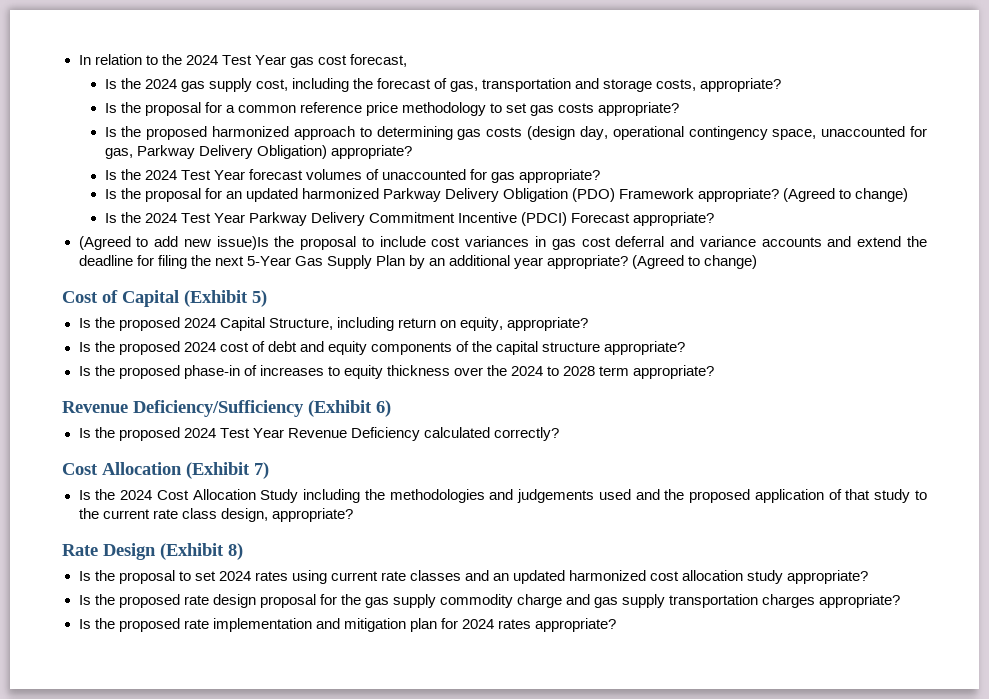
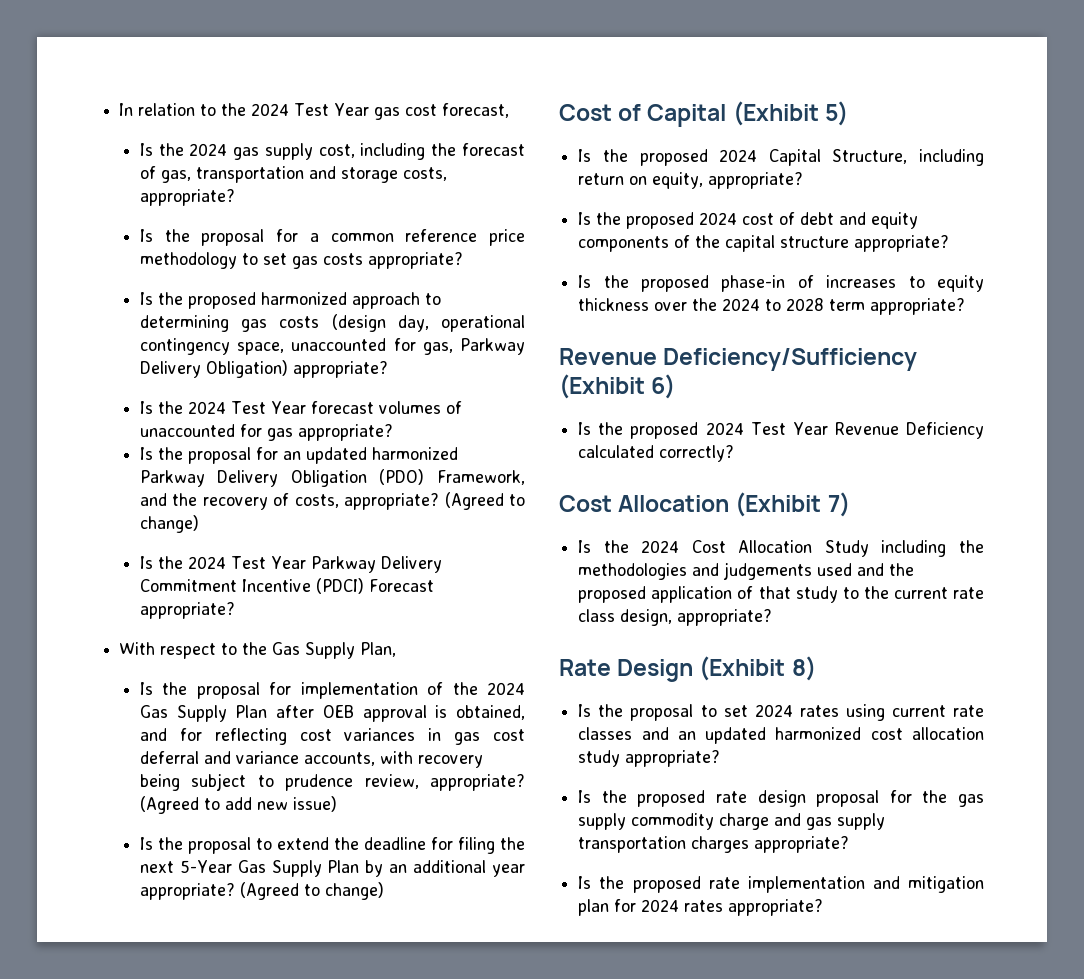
- Is the proposal for an updated harmonized Parkway Delivery Obligation (PDO) Framework appropriate?
+ Is the proposal for an updated harmonized Parkway Delivery Obligation (PDO) Framework, and the recovery of costs, appropriate?
- (Agreed to add new issue)Is the proposal to include cost variances in gas cost deferral and variance accounts and extend the deadline for filing the next 5-Year Gas Supply Plan by an additional year appropriate?
+ With respect to the Gas Supply Plan,
+ Is the proposal for implementation of the 2024 Gas Supply Plan after OEB approval is obtained, and for reflecting cost variances in gas cost deferral and variance accounts, with recovery being subject to prudence review, appropriate? (Agreed to add new issue)
+ Is the proposal to extend the deadline for filing the next 5-Year Gas Supply Plan by an additional year appropriate?

